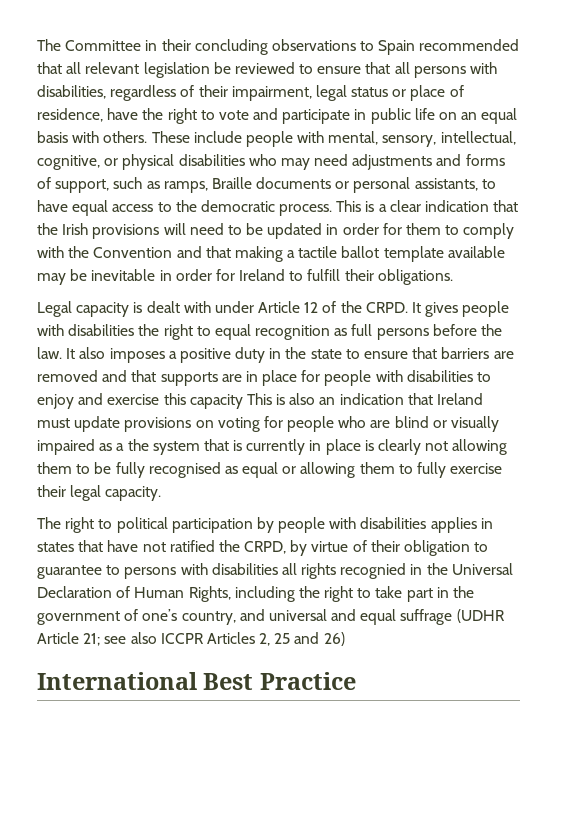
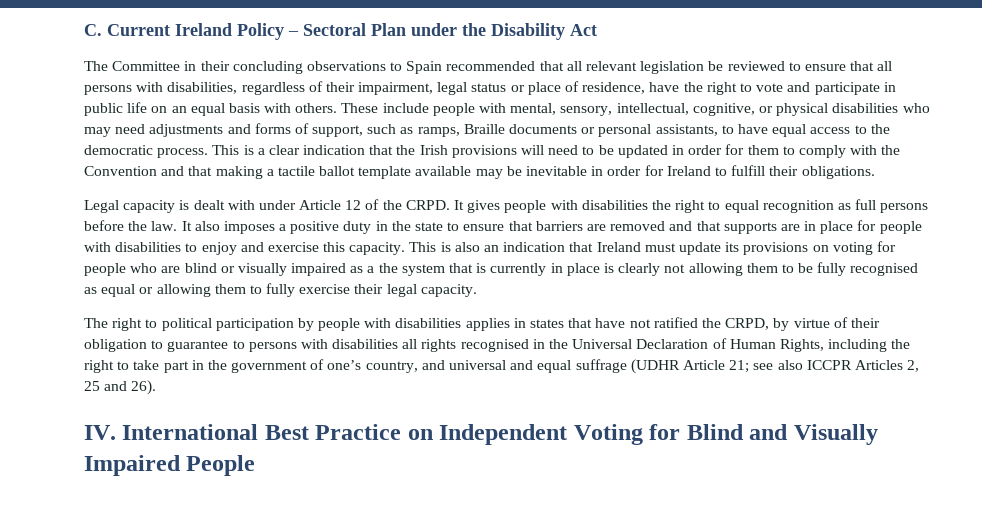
+ C. Current Ireland Policy – Sectoral Plan under the Disability Act
- It also imposes a positive duty in the state to ensure that barriers are removed and that supports are in place for people with disabilities to enjoy and exercise this capacity This is also an indication that Ireland must update provisions on voting for people who are blind or visually impaired as a the system that is currently in place is clearly not allowing them to be fully recognised as equal or allowing them to fully exercise their legal capacity.
+ It also imposes a positive duty in the state to ensure that barriers are removed and that supports are in place for people with disabilities to enjoy and exercise this capacity. This is also an indication that Ireland must update its provisions on voting for people who are blind or visually impaired as a the system that is currently in place is clearly not allowing them to be fully recognised as equal or allowing them to fully exercise their legal capacity.
- The right to political participation by people with disabilities applies in states that have not ratified the CRPD, by virtue of their obligation to guarantee to persons with disabilities all rights recognied in the Universal Declaration of Human Rights, including the right to take part in the government of one’s country, and universal and equal suffrage (UDHR Article 21;
+ The right to political participation by people with disabilities applies in states that have not ratified the CRPD, by virtue of their obligation to guarantee to persons with disabilities all rights recognised in the Universal Declaration of Human Rights, including the right to take part in the government of one’s country, and universal and equal suffrage (UDHR Article 21;
- see also ICCPR Articles 2, 25 and 26)
- International Best Practice
+ see also ICCPR Articles 2, 25 and 26).
+ IV. International Best Practice on Independent Voting for Blind and Visually Impaired People

